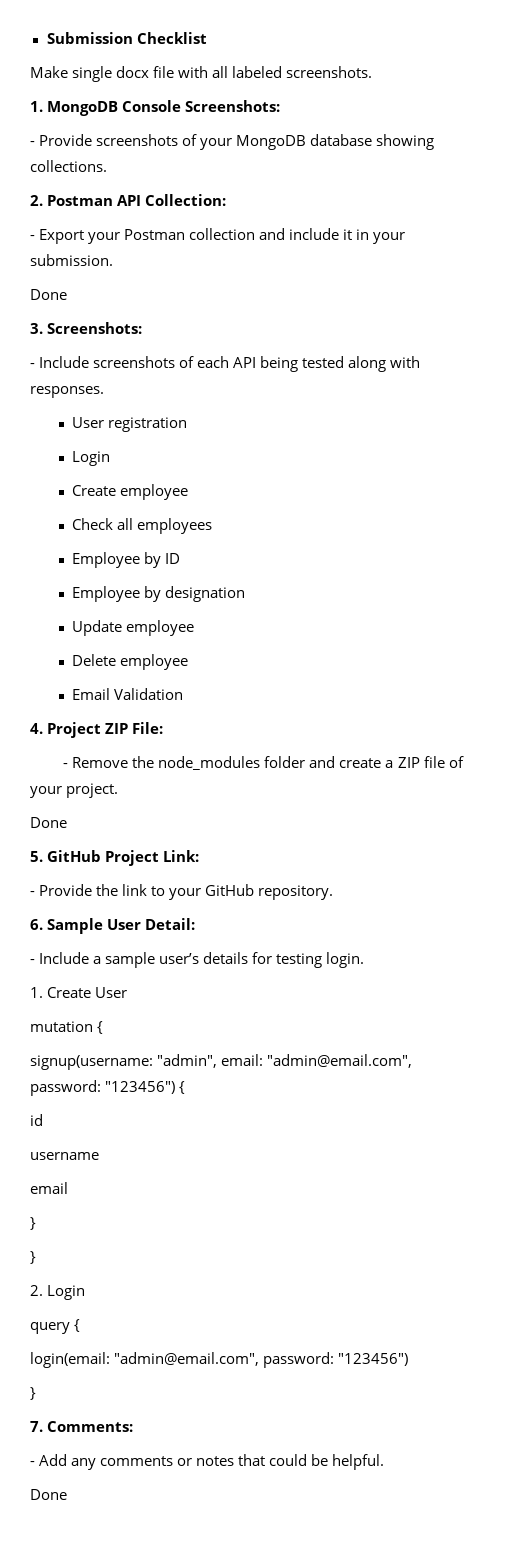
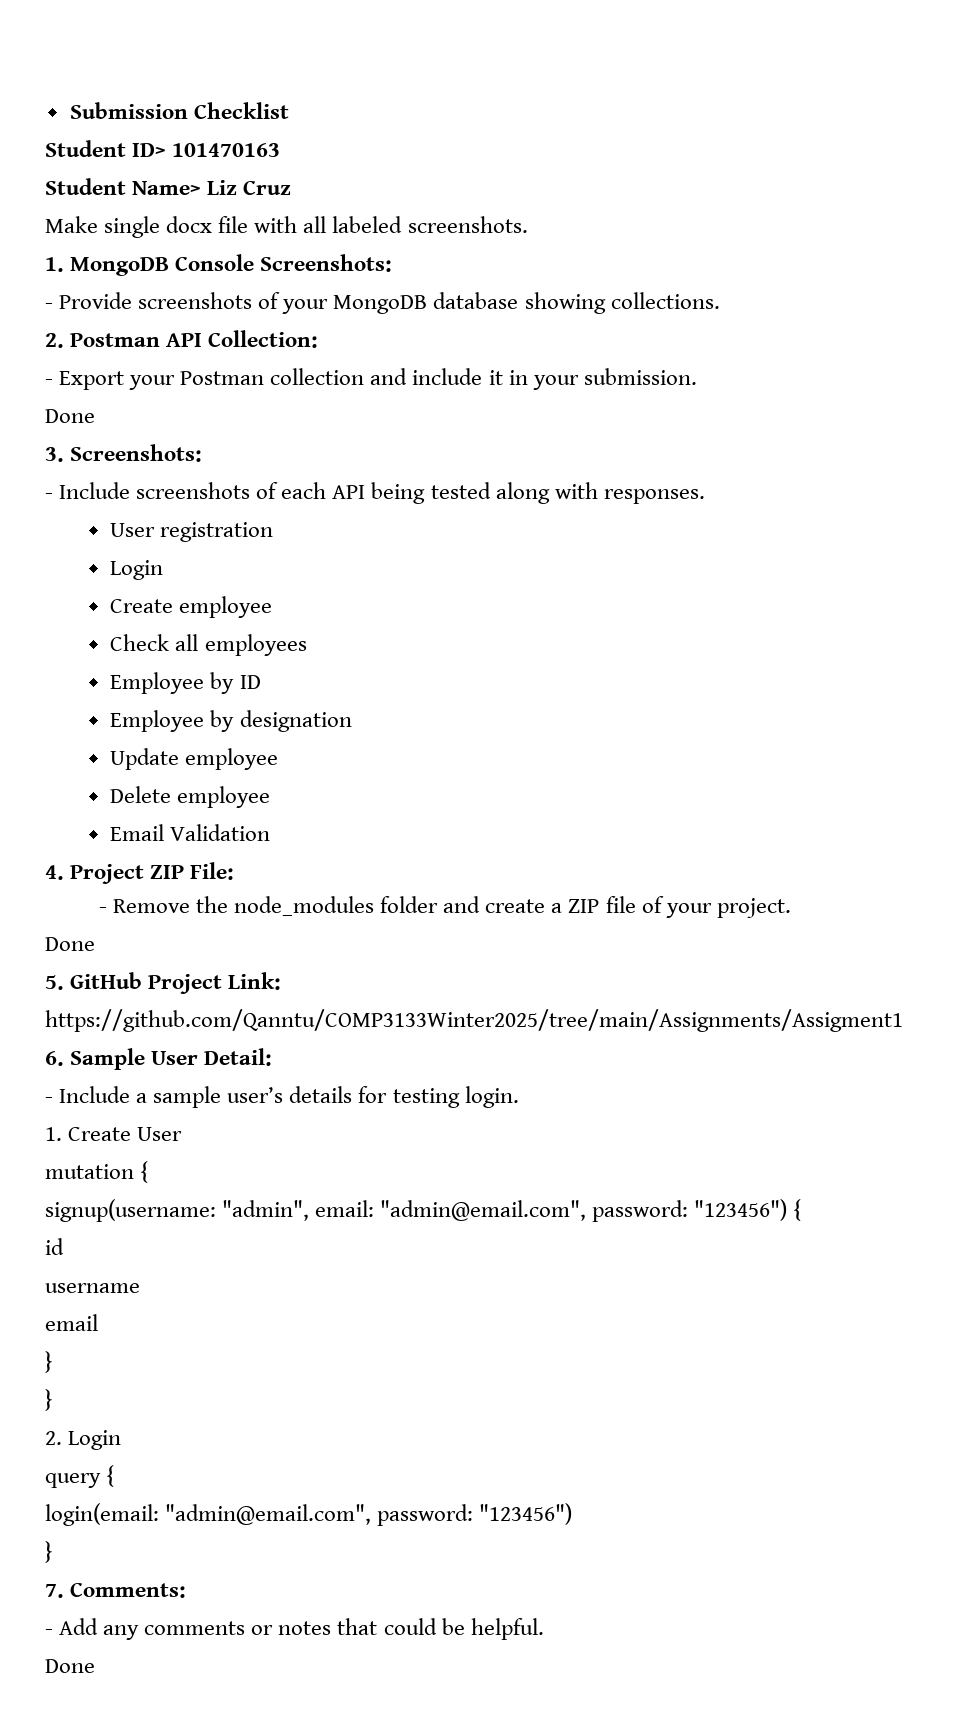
+ Student ID> 101470163
+ Student Name> Liz Cruz
- - Provide the link to your GitHub repository.
+ https://github.com/Qanntu/COMP3133Winter2025/tree/main/Assignments/Assigment1

